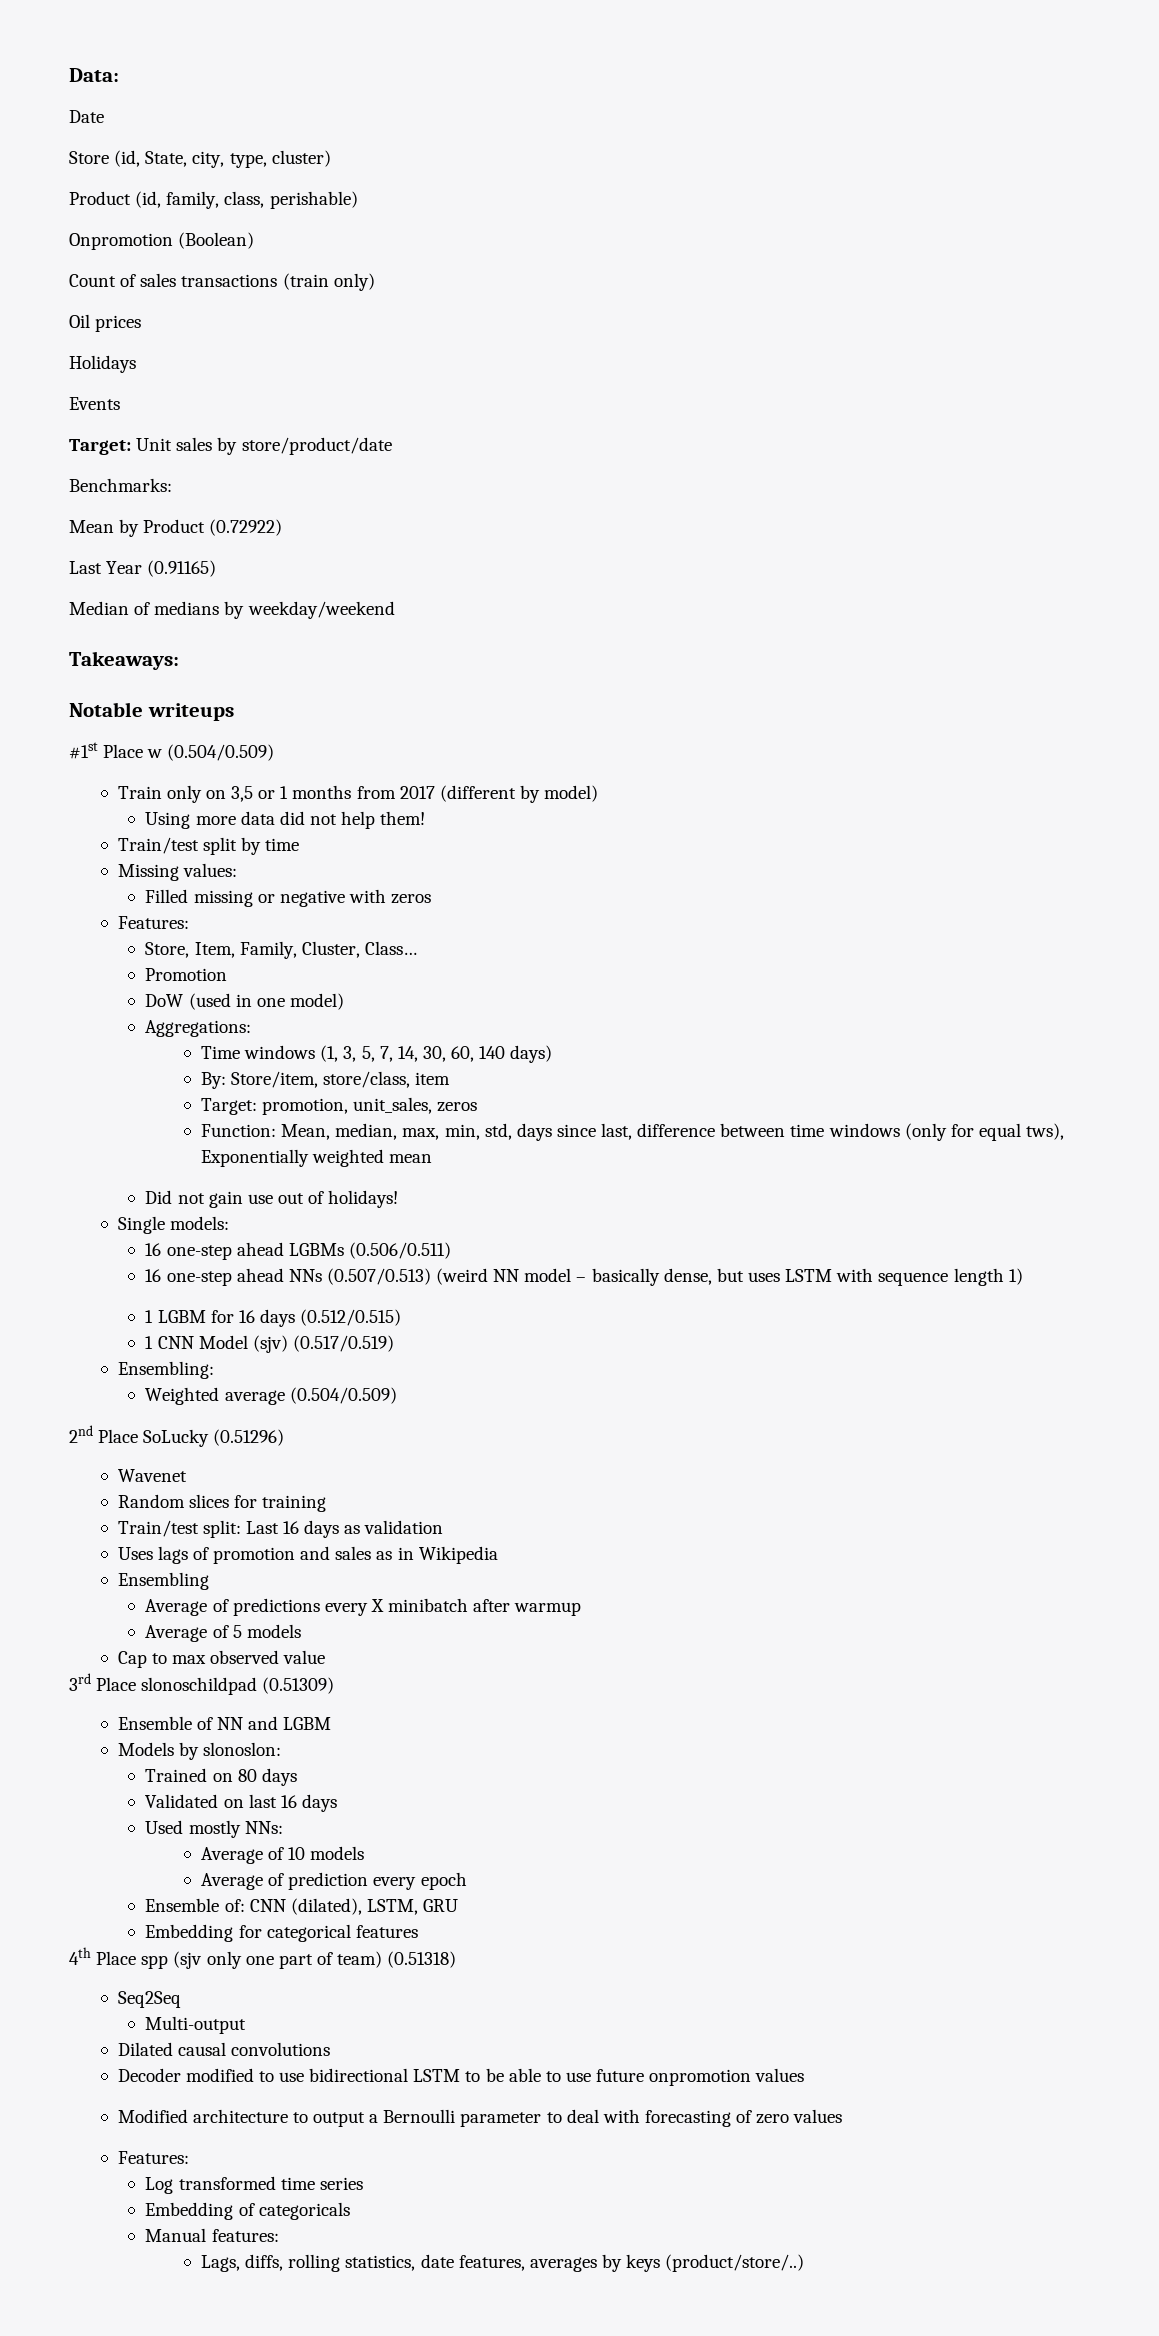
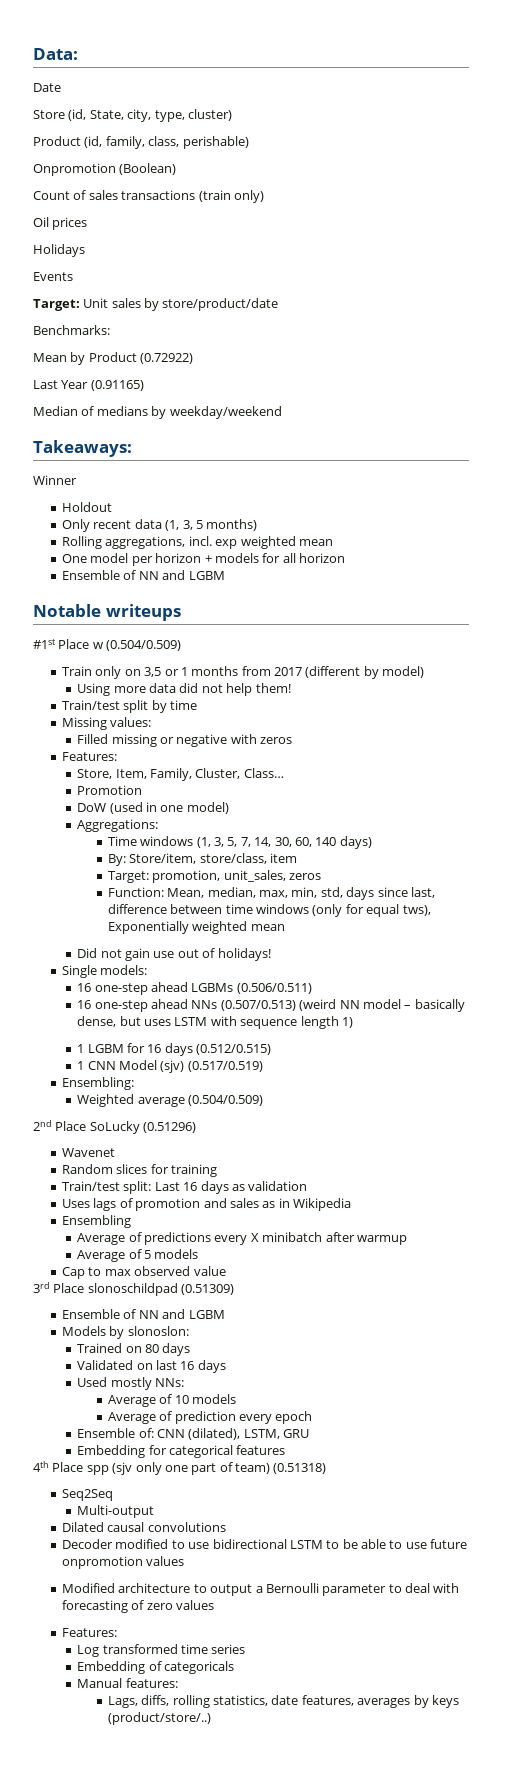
+ Winner
+ Holdout
+ Only recent data (1, 3, 5 months)
+ Rolling aggregations, incl. exp weighted mean
+ One model per horizon + models for all horizon
+ Ensemble of NN and LGBM

